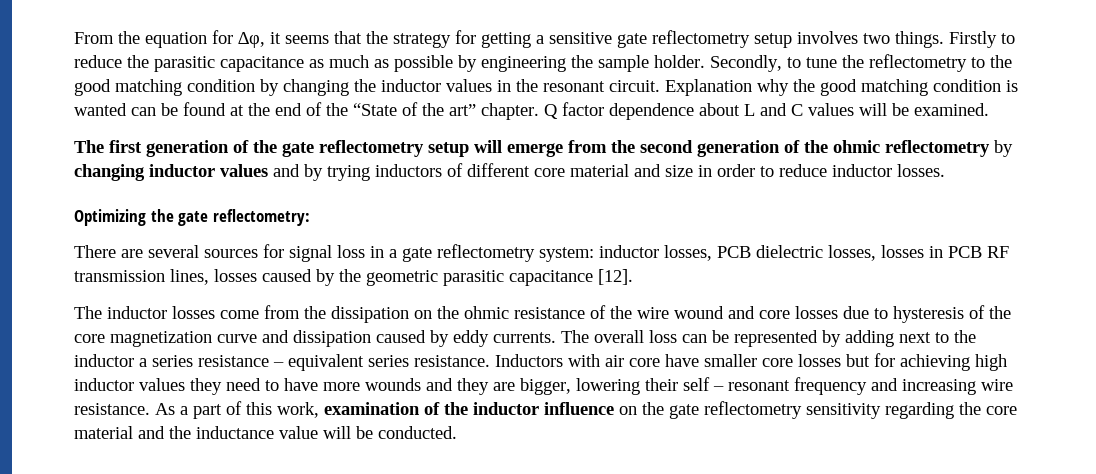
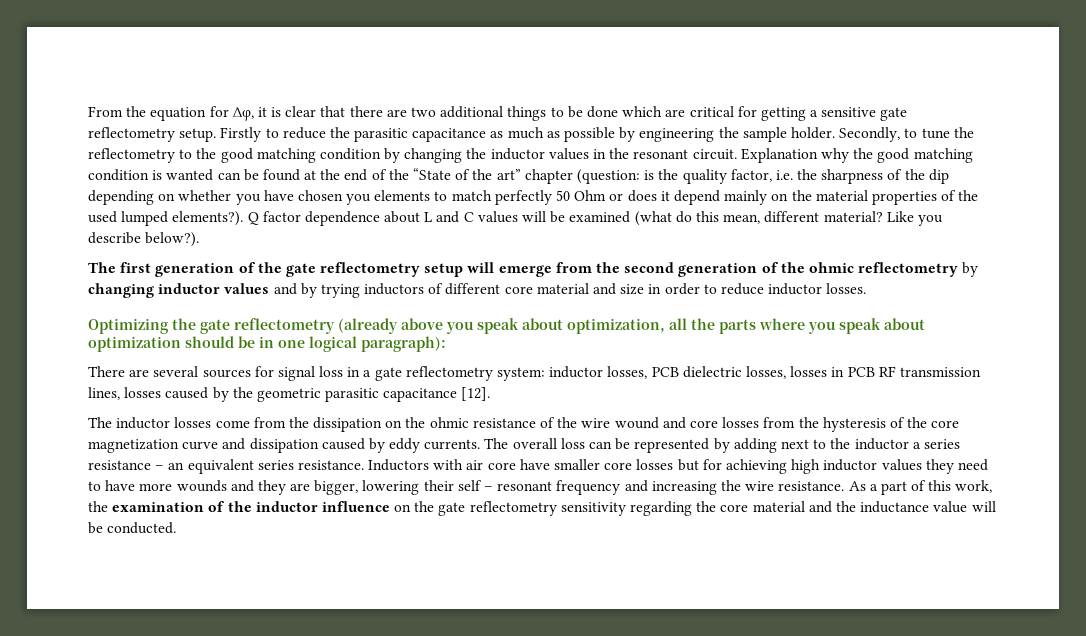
- From the equation for ∆φ, it seems that the strategy for getting a sensitive gate reflectometry setup involves two things.
+ From the equation for ∆φ, it is clear that there are two additional things to be done which are critical for getting a sensitive gate reflectometry setup.
- Explanation why the good matching condition is wanted can be found at the end of the “State of the art” chapter.
+ Explanation why the good matching condition is wanted can be found at the end of the “State of the art” chapter (question: is the quality factor, i.e. the sharpness of the dip depending on whether you have chosen you elements to match perfectly 50 Ohm or does it depend mainly on the material properties of the used lumped elements?).
- Q factor dependence about L and C values will be examined.
+ Q factor dependence about L and C values will be examined (what do this mean, different material? Like you describe below?).
- Optimizing the gate reflectometry:
+ Optimizing the gate reflectometry (already above you speak about optimization, all the parts where you speak about optimization should be in one logical paragraph):
- The inductor losses come from the dissipation on the ohmic resistance of the wire wound and core losses due to hysteresis of the core magnetization curve and dissipation caused by eddy currents.
+ The inductor losses come from the dissipation on the ohmic resistance of the wire wound and core losses from the hysteresis of the core magnetization curve and dissipation caused by eddy currents.
- The overall loss can be represented by adding next to the inductor a series resistance – equivalent series resistance.
+ The overall loss can be represented by adding next to the inductor a series resistance – an equivalent series resistance.
- Inductors with air core have smaller core losses but for achieving high inductor values they need to have more wounds and they are bigger, lowering their self – resonant frequency and increasing wire resistance.
+ Inductors with air core have smaller core losses but for achieving high inductor values they need to have more wounds and they are bigger, lowering their self – resonant frequency and increasing the wire resistance.
- As a part of this work, examination of the inductor influence on the gate reflectometry sensitivity regarding the core material and the inductance value will be conducted.
+ As a part of this work, the examination of the inductor influence on the gate reflectometry sensitivity regarding the core material and the inductance value will be conducted.

